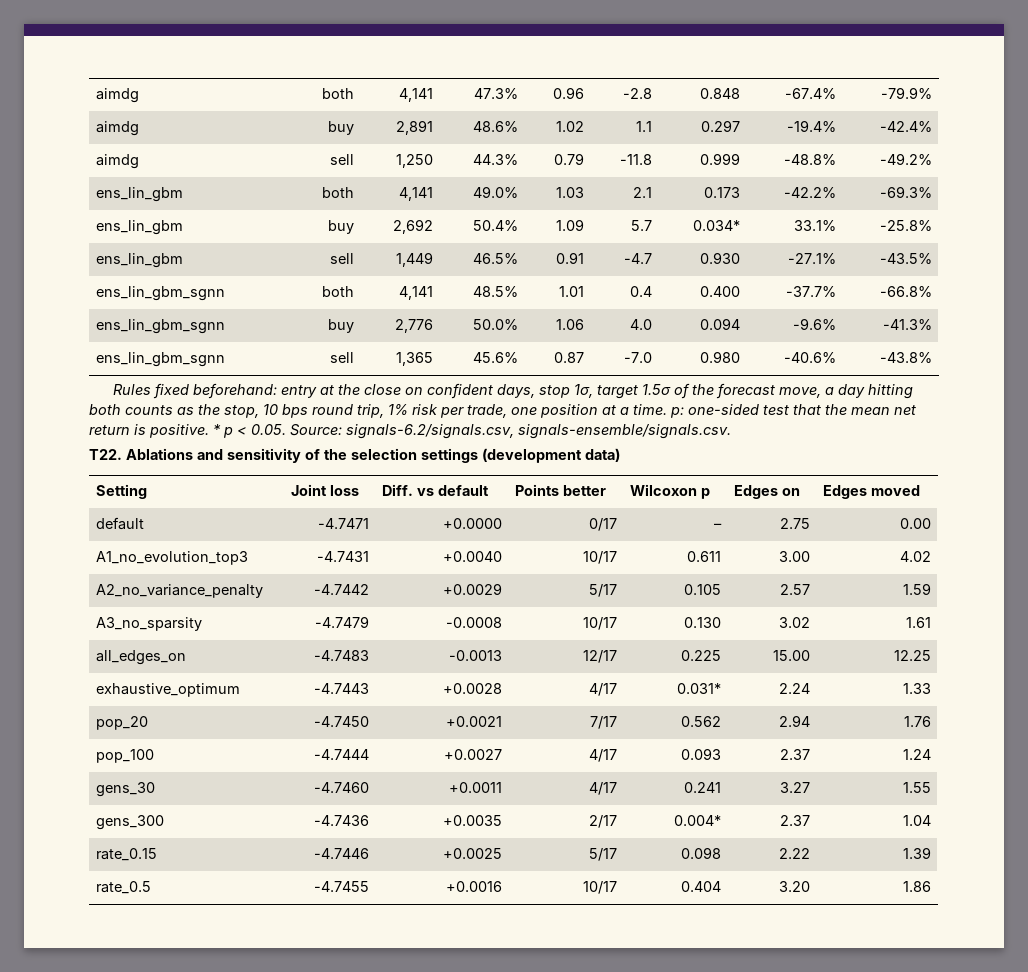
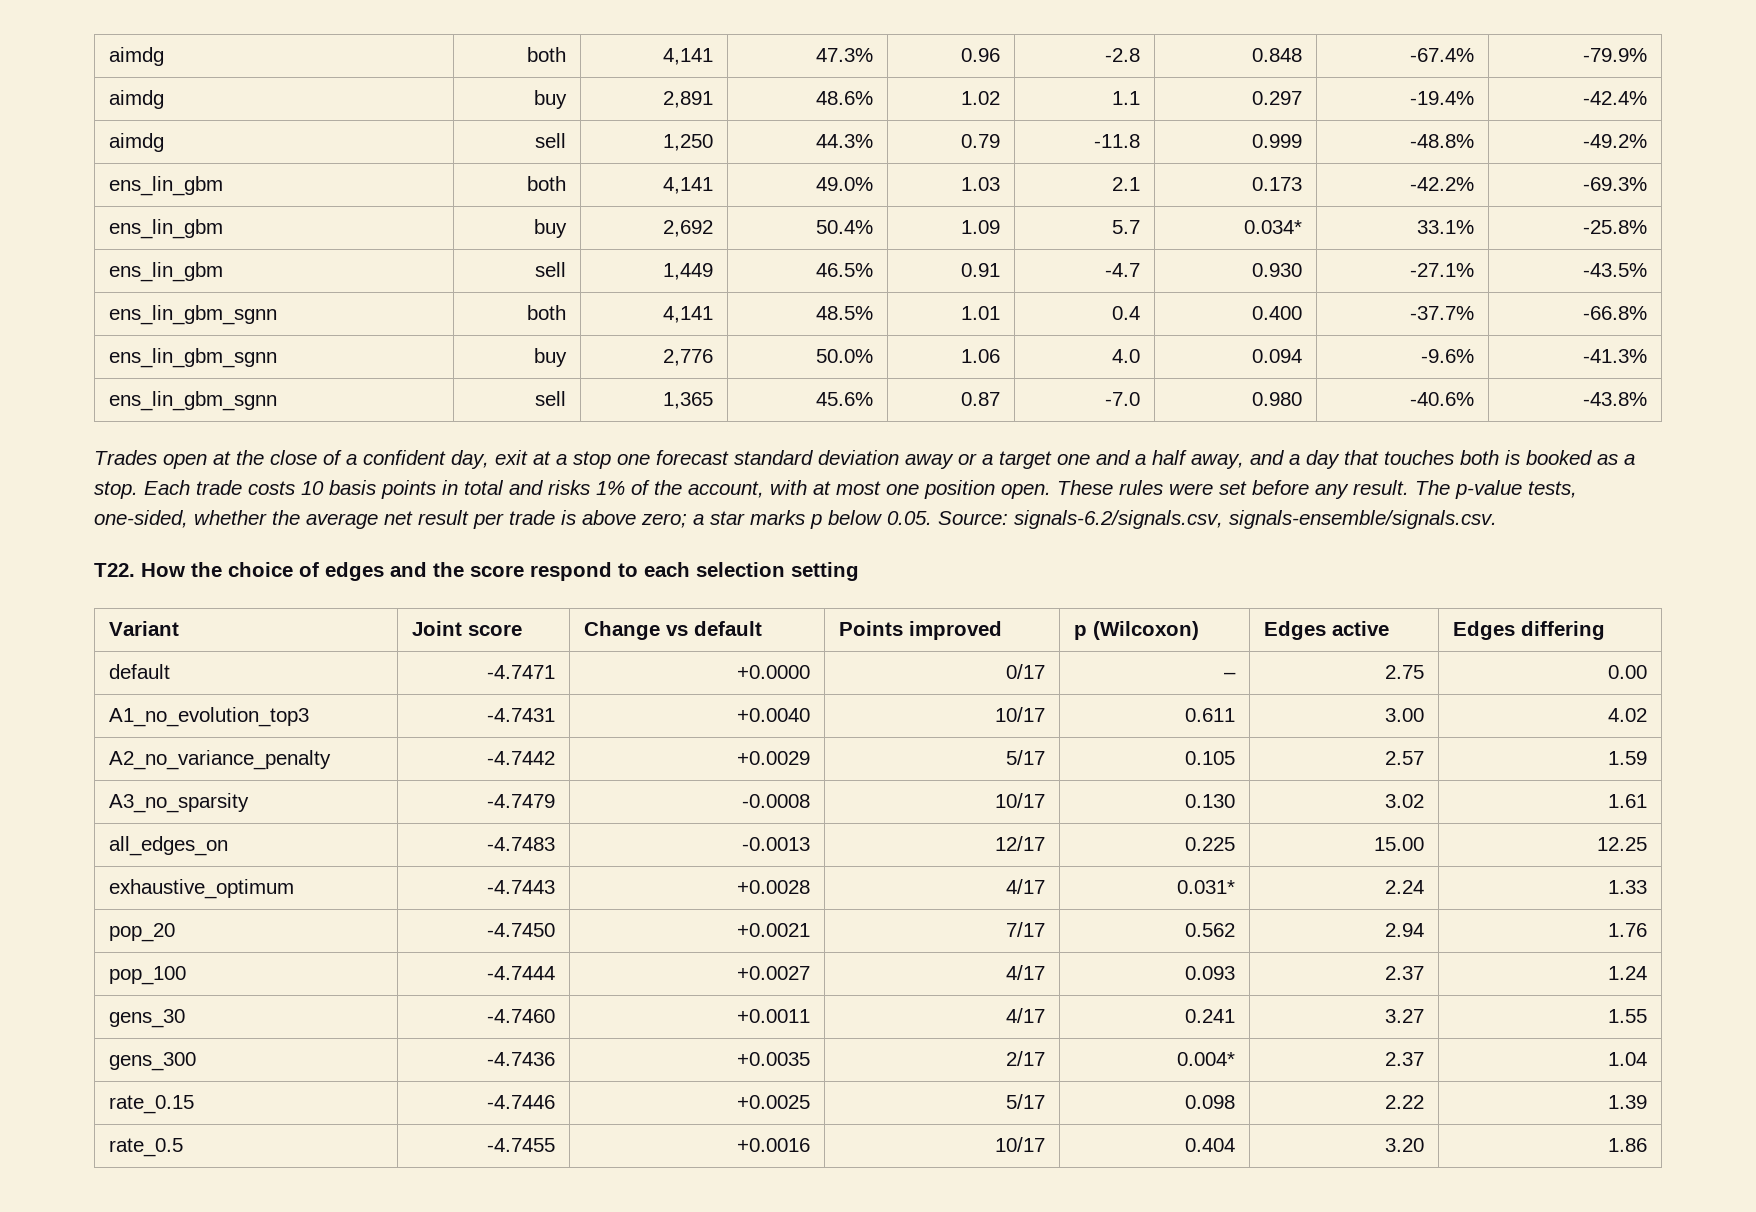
- Rules fixed beforehand: entry at the close on confident days, stop 1σ, target 1.5σ of the forecast move, a day hitting both counts as the stop, 10 bps round trip, 1% risk per trade, one position at a time. p: one-sided test that the mean net return is positive. * p < 0.05. Source: signals-6.2/signals.csv, signals-ensemble/signals.csv.
+ Trades open at the close of a confident day, exit at a stop one forecast standard deviation away or a target one and a half away, and a day that touches both is booked as a stop. Each trade costs 10 basis points in total and risks 1% of the account, with at most one position open. These rules were set before any result. The p-value tests, one-sided, whether the average net result per trade is above zero; a star marks p below 0.05. Source: signals-6.2/signals.csv, signals-ensemble/signals.csv.
- T22. Ablations and sensitivity of the selection settings (development data)
- Setting | Joint loss | Diff. vs default | Points better | Wilcoxon p | Edges on | Edges moved
+ T22. How the choice of edges and the score respond to each selection setting
+ Variant | Joint score | Change vs default | Points improved | p (Wilcoxon) | Edges active | Edges differing

